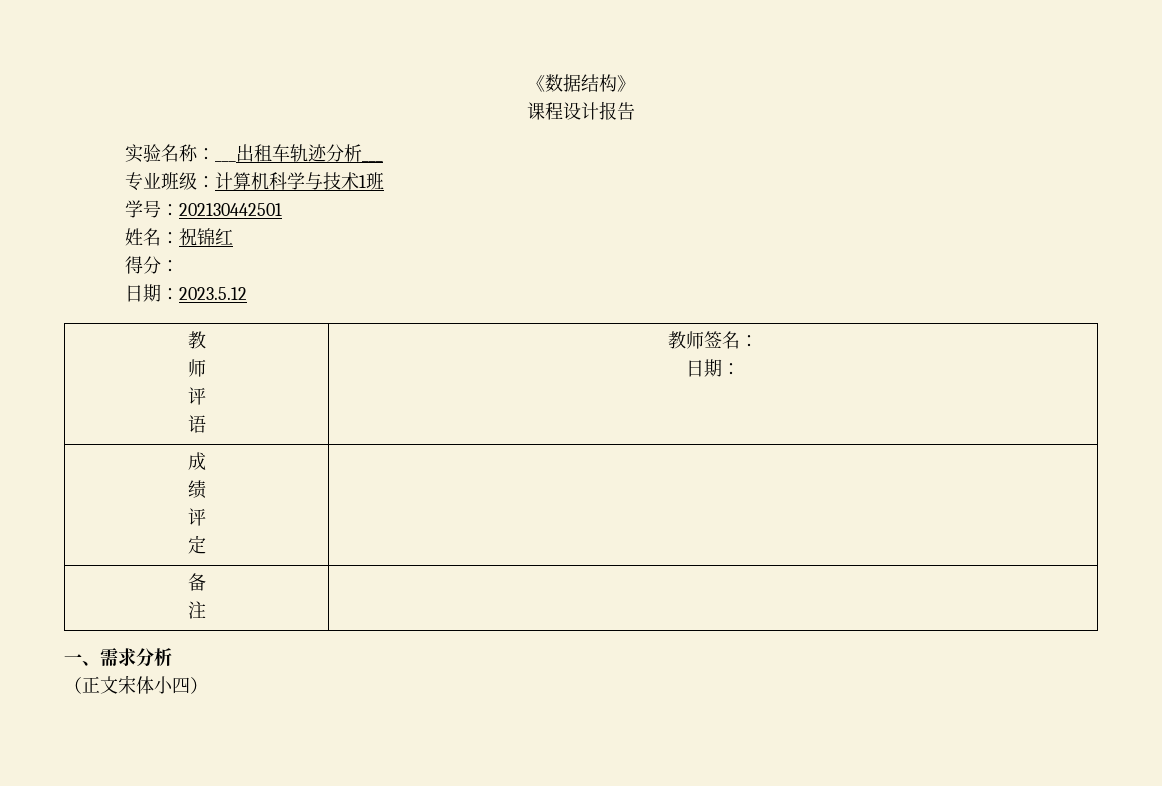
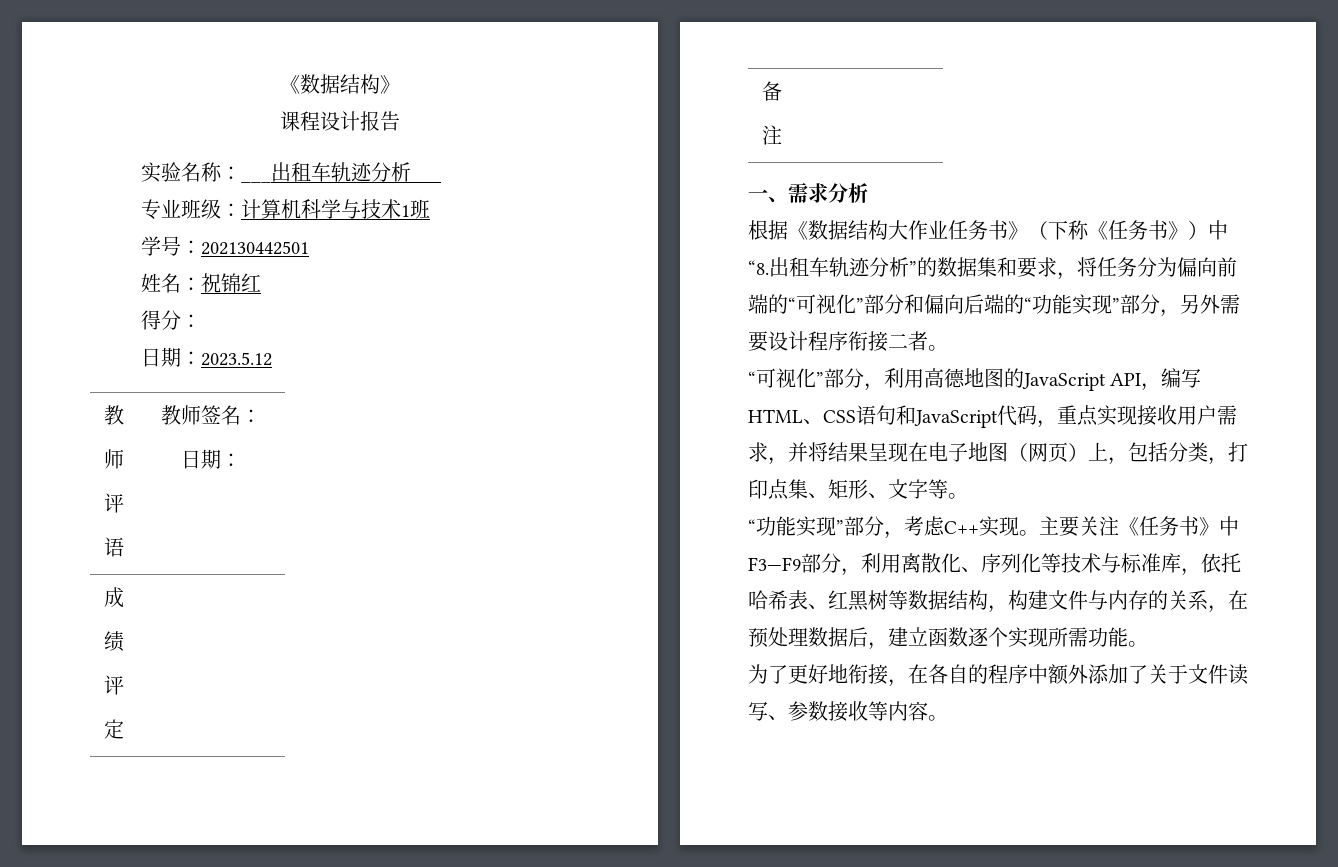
- （正文宋体小四）
+ 根据《数据结构大作业任务书》（下称《任务书》）中“8.出租车轨迹分析”的数据集和要求，将任务分为偏向前端的“可视化”部分和偏向后端的“功能实现”部分，另外需要设计程序衔接二者。
+ “可视化”部分，利用高德地图的JavaScript API，编写HTML、CSS语句和JavaScript代码，重点实现接收用户需求，并将结果呈现在电子地图（网页）上，包括分类，打印点集、矩形、文字等。
+ “功能实现”部分，考虑C++实现。主要关注《任务书》中F3—F9部分，利用离散化、序列化等技术与标准库，依托哈希表、红黑树等数据结构，构建文件与内存的关系，在预处理数据后，建立函数逐个实现所需功能。
+ 为了更好地衔接，在各自的程序中额外添加了关于文件读写、参数接收等内容。

